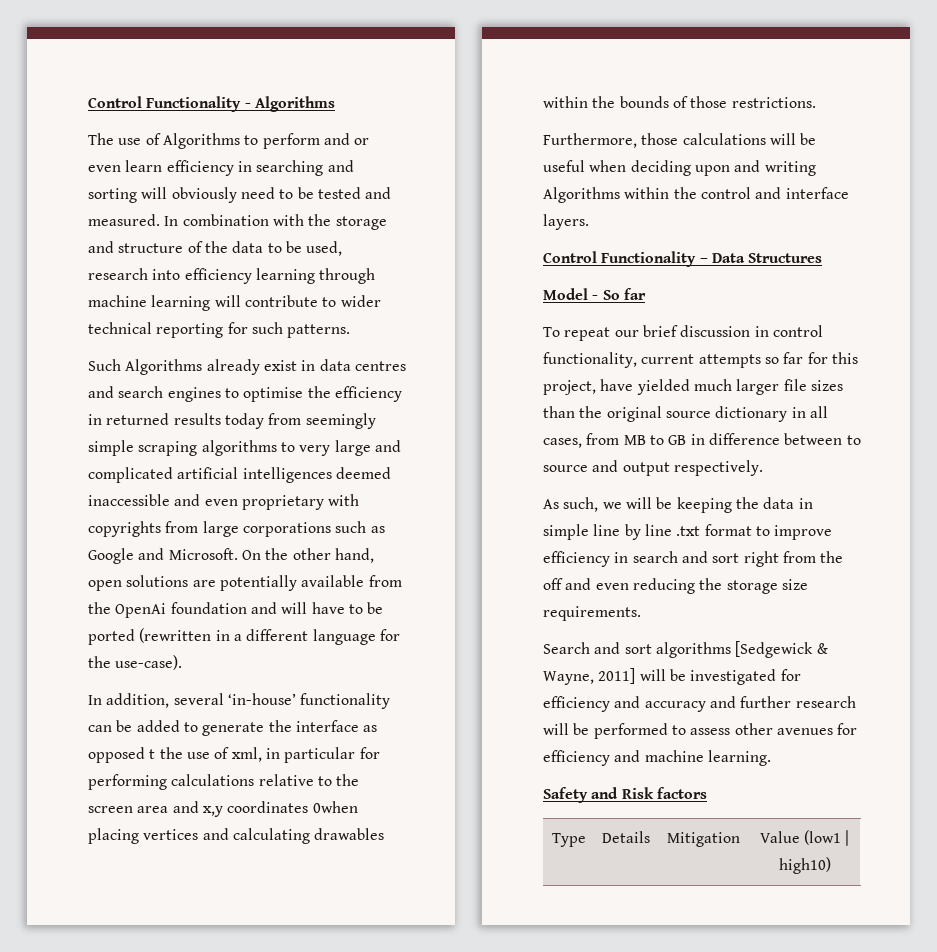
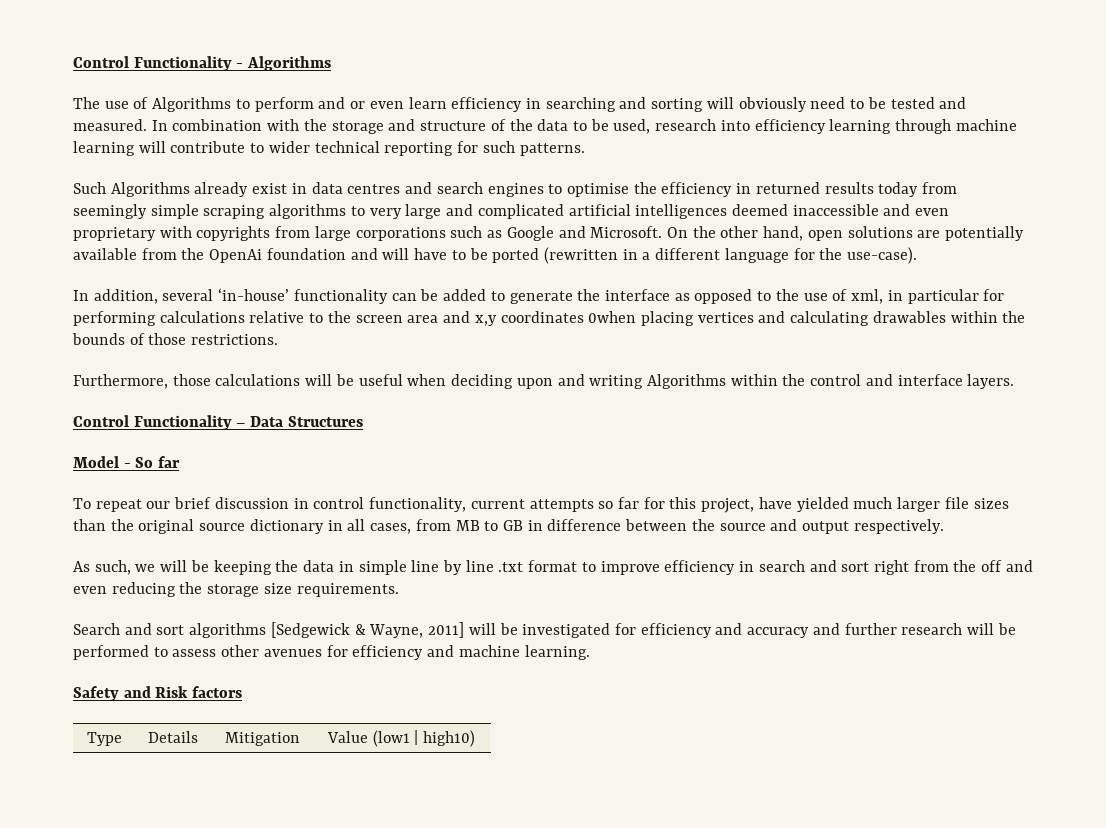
- In addition, several ‘in-house’ functionality can be added to generate the interface as opposed t the use of xml, in particular for performing calculations relative to the screen area and x,y coordinates 0when placing vertices and calculating drawables within the bounds of those restrictions.
+ In addition, several ‘in-house’ functionality can be added to generate the interface as opposed to the use of xml, in particular for performing calculations relative to the screen area and x,y coordinates 0when placing vertices and calculating drawables within the bounds of those restrictions.
- To repeat our brief discussion in control functionality, current attempts so far for this project, have yielded much larger file sizes than the original source dictionary in all cases, from MB to GB in difference between to source and output respectively.
+ To repeat our brief discussion in control functionality, current attempts so far for this project, have yielded much larger file sizes than the original source dictionary in all cases, from MB to GB in difference between the source and output respectively.

